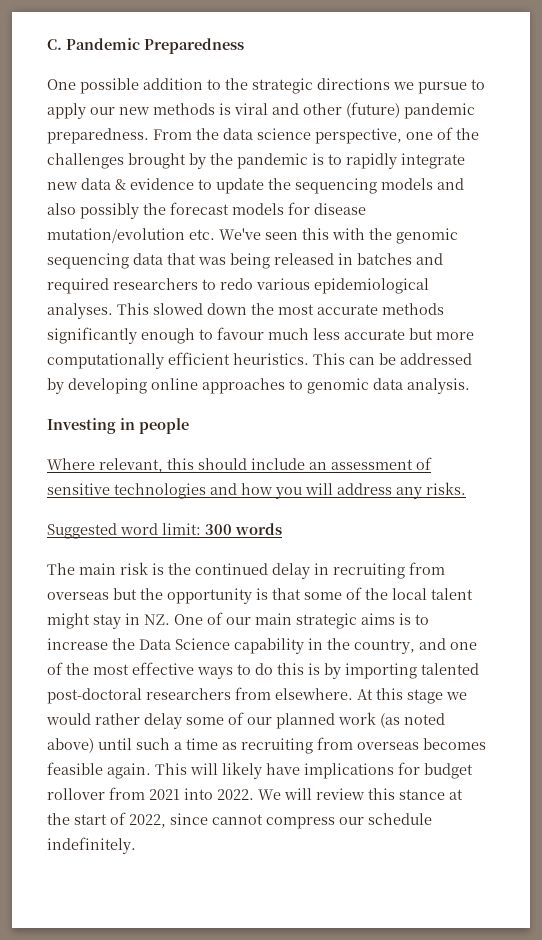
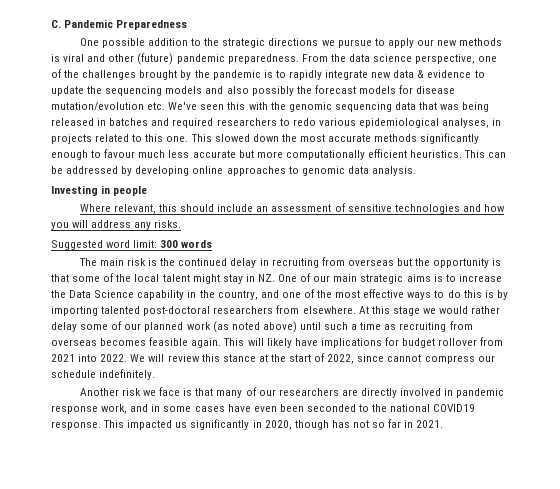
- From the data science perspective, one of the challenges brought by the pandemic is to rapidly integrate new data & evidence to update the sequencing models and also possibly the forecast models for disease mutation/evolution etc. We've seen this with the genomic sequencing data that was being released in batches and required researchers to redo various epidemiological analyses.
+ From the data science perspective, one of the challenges brought by the pandemic is to rapidly integrate new data & evidence to update the sequencing models and also possibly the forecast models for disease mutation/evolution etc. We've seen this with the genomic sequencing data that was being released in batches and required researchers to redo various epidemiological analyses, in projects related to this one.
+ Another risk we face is that many of our researchers are directly involved in pandemic response work, and in some cases have even been seconded to the national COVID19 response. This impacted us significantly in 2020, though has not so far in 2021.

